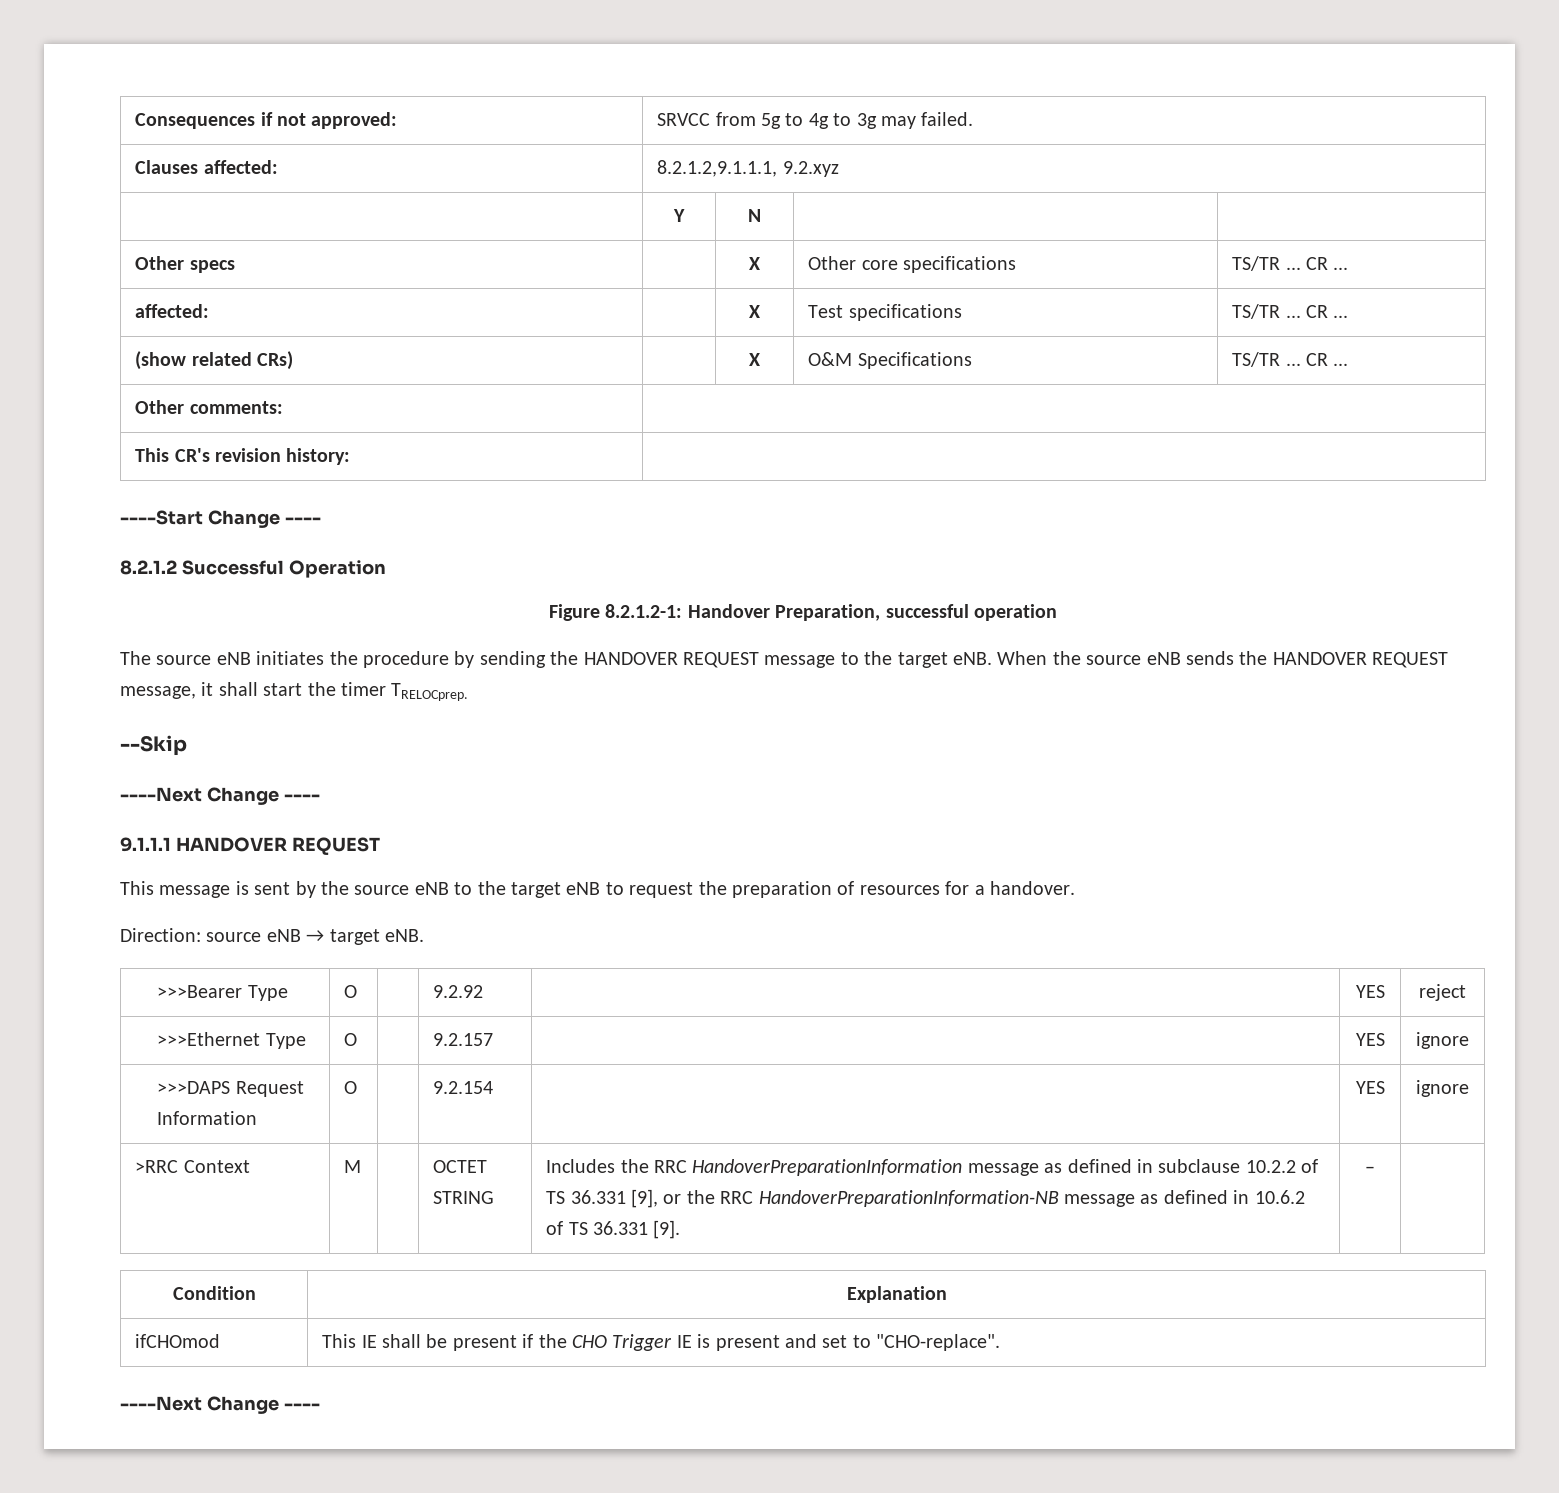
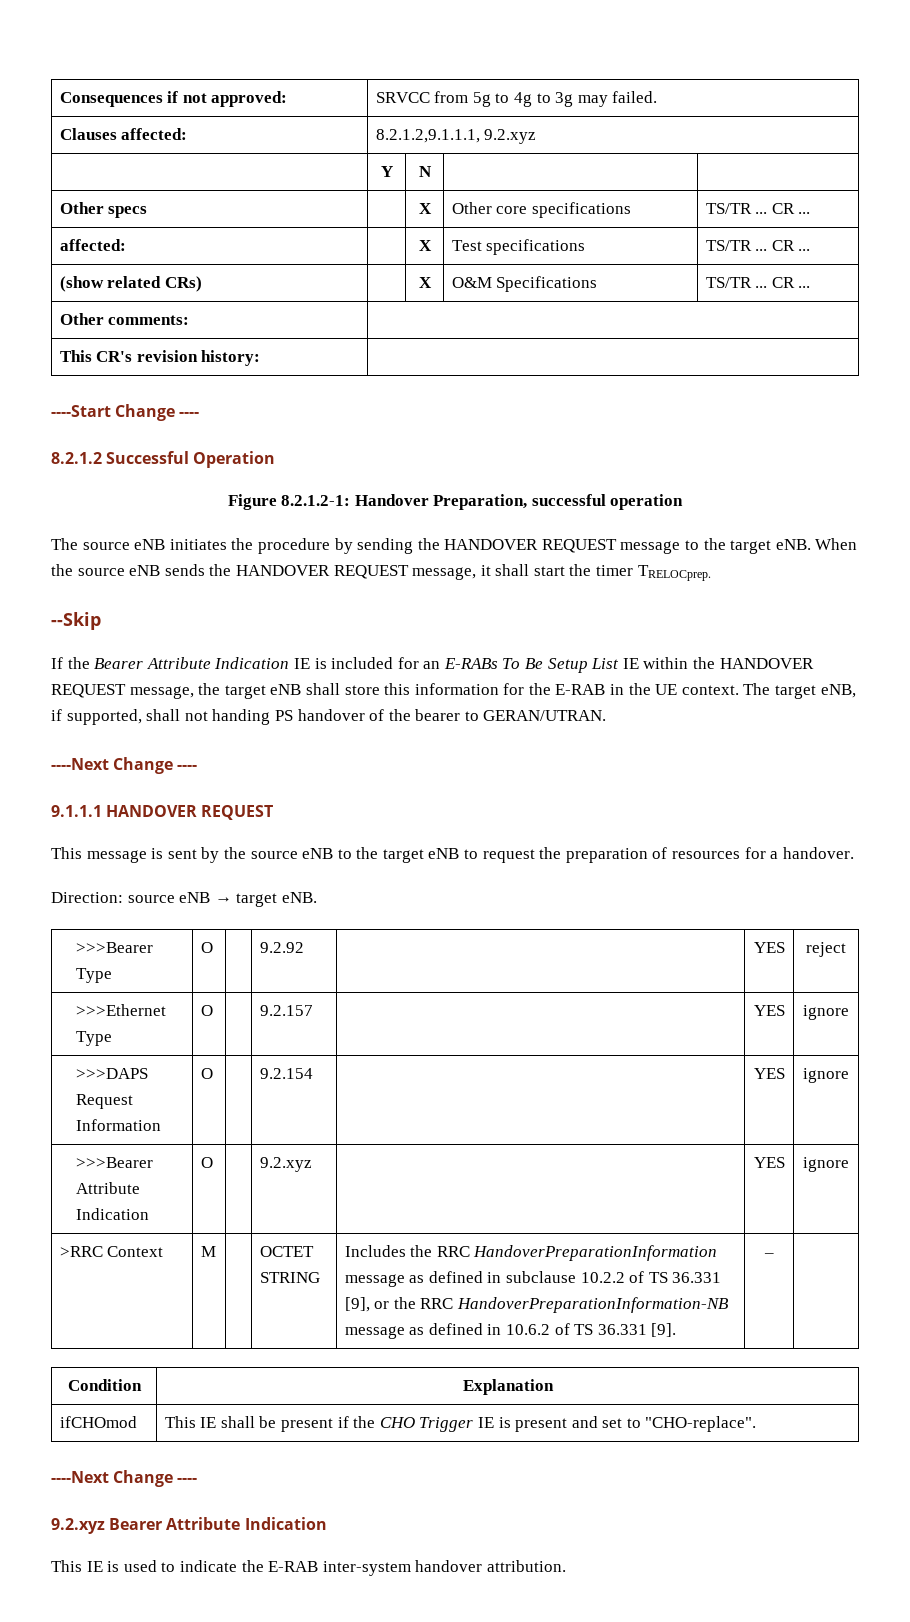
+ If the Bearer Attribute Indication IE is included for an E-RABs To Be Setup List IE within the HANDOVER REQUEST message, the target eNB shall store this information for the E-RAB in the UE context. The target eNB, if supported, shall not handing PS handover of the bearer to GERAN/UTRAN.
+ >>>Bearer Attribute Indication | O | | 9.2.xyz | | YES | ignore
+ 9.2.xyz Bearer Attribute Indication
+ This IE is used to indicate the E-RAB inter-system handover attribution.

